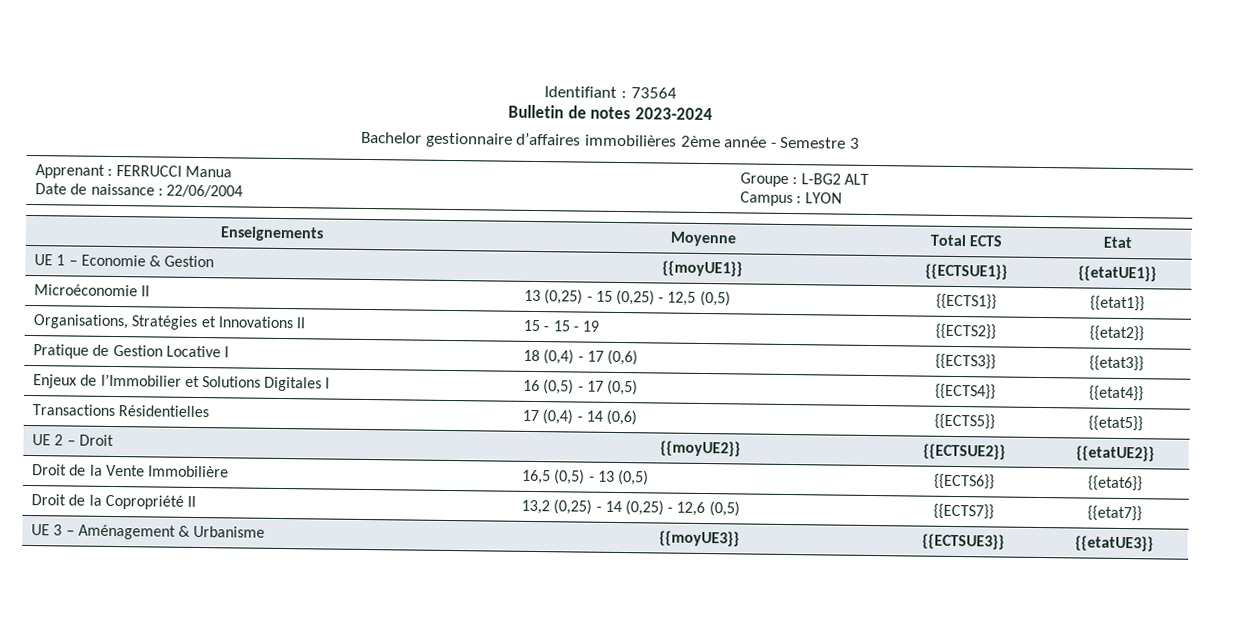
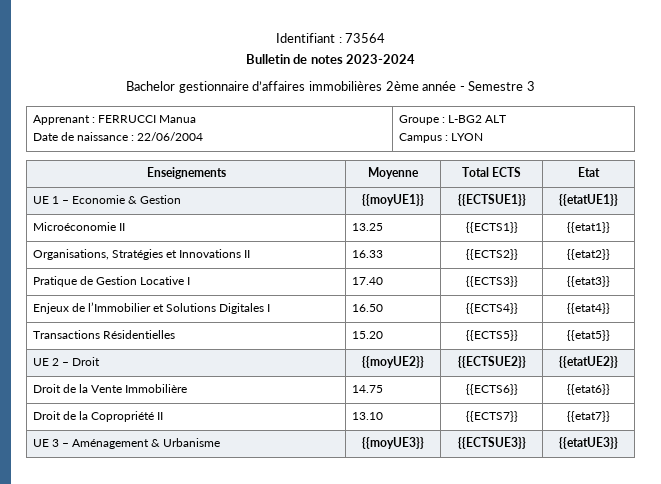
- Microéconomie II | 13 (0,25) - 15 (0,25) - 12,5 (0,5) | {{ECTS1}} | {{etat1}}
+ Microéconomie II | 13.25 | {{ECTS1}} | {{etat1}}
- Organisations, Stratégies et Innovations II | 15 - 15 - 19 | {{ECTS2}} | {{etat2}}
+ Organisations, Stratégies et Innovations II | 16.33 | {{ECTS2}} | {{etat2}}
- Pratique de Gestion Locative I | 18 (0,4) - 17 (0,6) | {{ECTS3}} | {{etat3}}
+ Pratique de Gestion Locative I | 17.40 | {{ECTS3}} | {{etat3}}
- Enjeux de l’Immobilier et Solutions Digitales I | 16 (0,5) - 17 (0,5) | {{ECTS4}} | {{etat4}}
+ Enjeux de l’Immobilier et Solutions Digitales I | 16.50 | {{ECTS4}} | {{etat4}}
- Transactions Résidentielles | 17 (0,4) - 14 (0,6) | {{ECTS5}} | {{etat5}}
+ Transactions Résidentielles | 15.20 | {{ECTS5}} | {{etat5}}
- Droit de la Vente Immobilière | 16,5 (0,5) - 13 (0,5) | {{ECTS6}} | {{etat6}}
+ Droit de la Vente Immobilière | 14.75 | {{ECTS6}} | {{etat6}}
- Droit de la Copropriété II | 13,2 (0,25) - 14 (0,25) - 12,6 (0,5) | {{ECTS7}} | {{etat7}}
+ Droit de la Copropriété II | 13.10 | {{ECTS7}} | {{etat7}}

